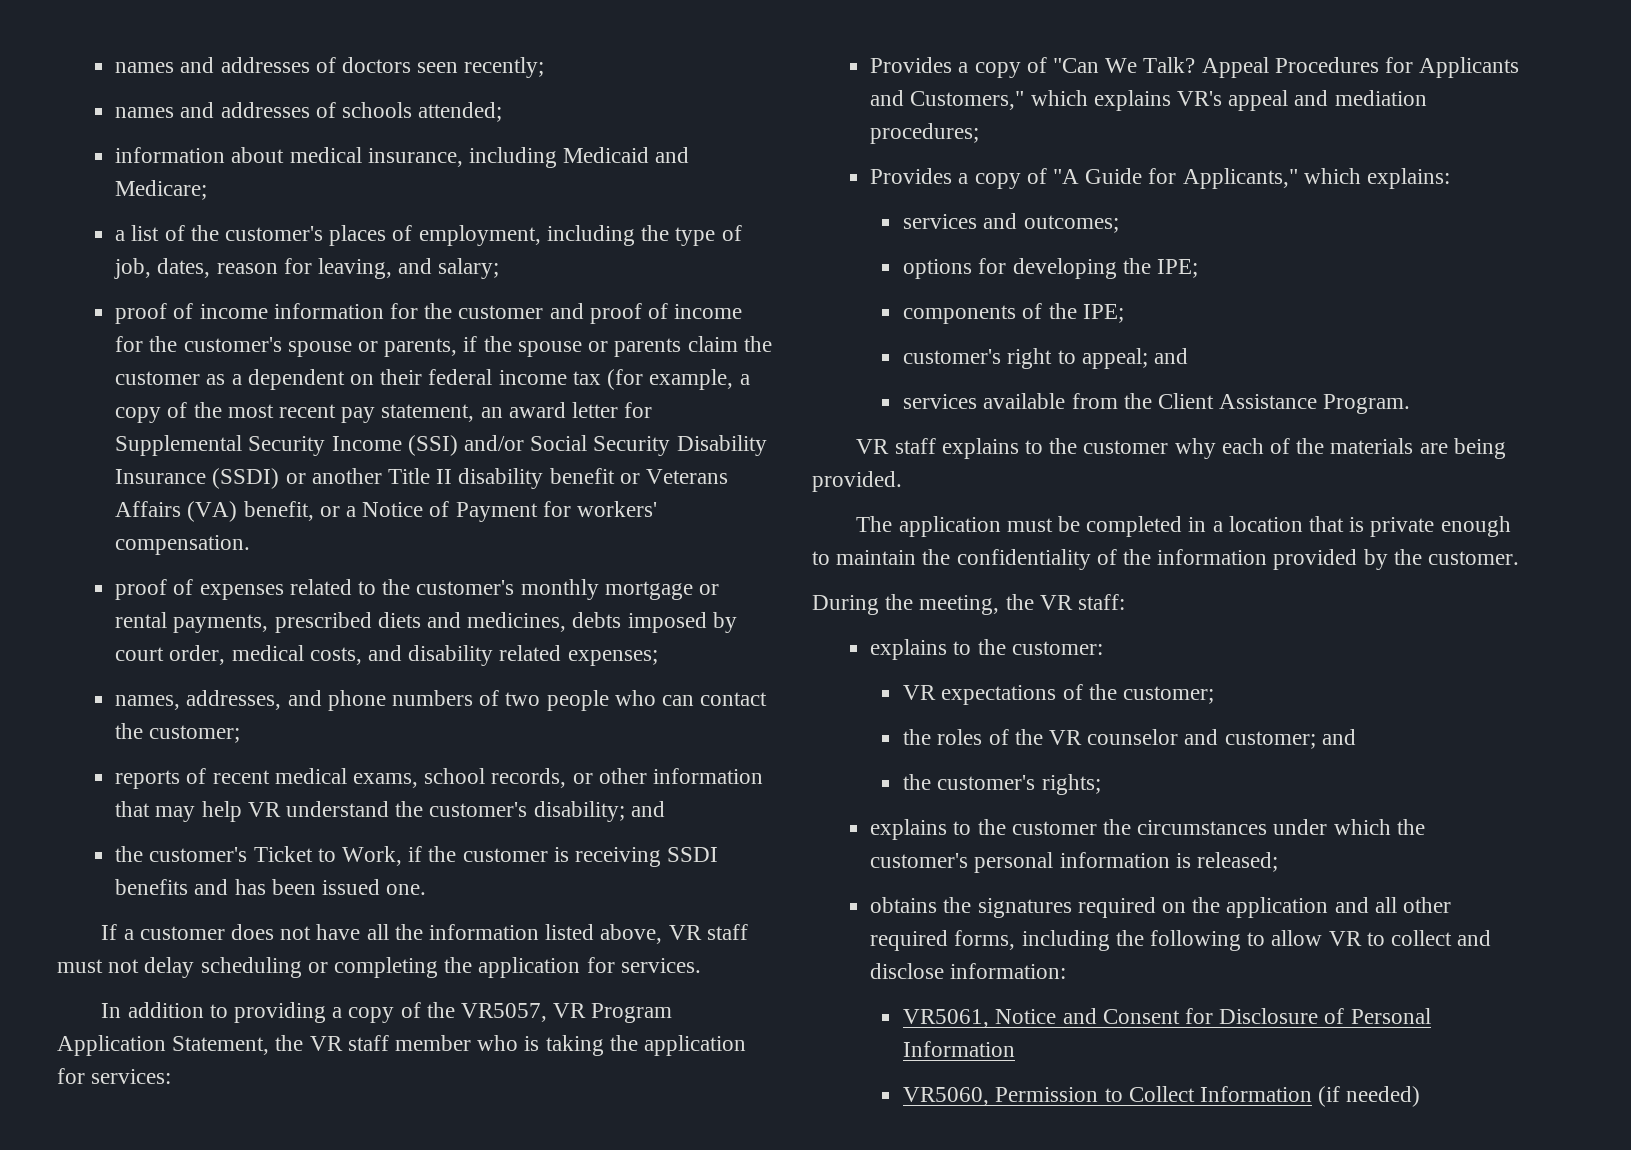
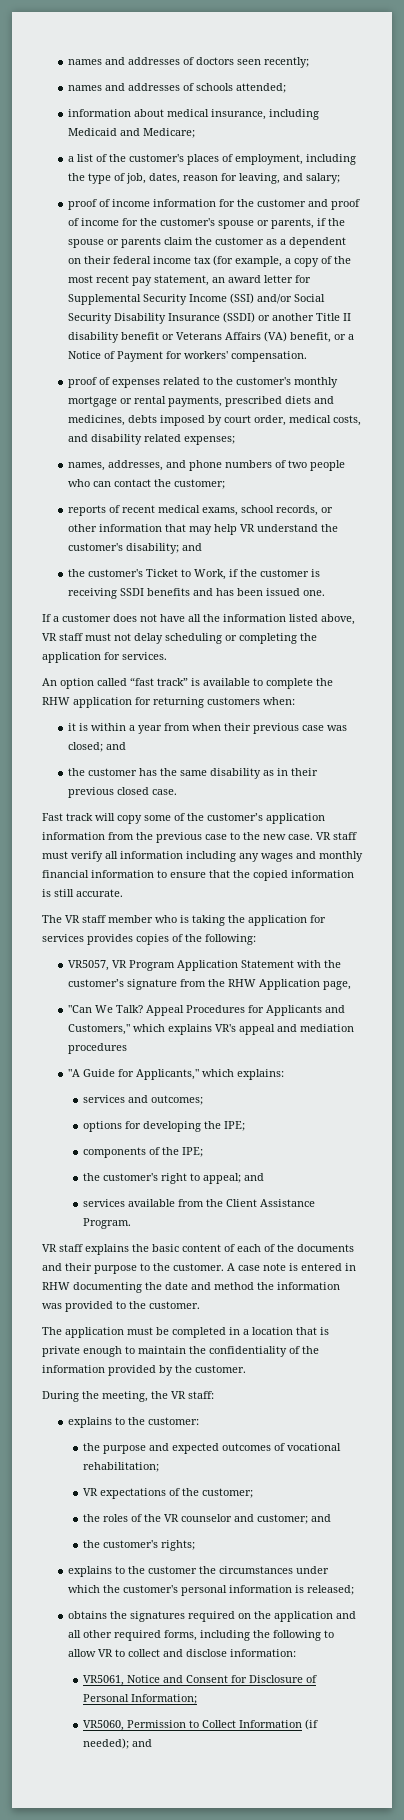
- In addition to providing a copy of the VR5057, VR Program Application Statement, the VR staff member who is taking the application for services:
- Provides a copy of "Can We Talk?
+ An option called “fast track” is available to complete the RHW application for returning customers when:
+ it is within a year from when their previous case was closed; and
+ the customer has the same disability as in their previous closed case.
+ Fast track will copy some of the customer’s application information from the previous case to the new case. VR staff must verify all information including any wages and monthly financial information to ensure that the copied information is still accurate.
+ The VR staff member who is taking the application for services provides copies of the following:
+ VR5057, VR Program Application Statement with the customer’s signature from the RHW Application page,
+ "Can We Talk?
- Appeal Procedures for Applicants and Customers," which explains VR's appeal and mediation procedures;
- Provides a copy of "A Guide for Applicants," which explains:
+ Appeal Procedures for Applicants and Customers," which explains VR's appeal and mediation procedures
+ "A Guide for Applicants," which explains:
- customer's right to appeal; and
+ the customer's right to appeal; and
- VR staff explains to the customer why each of the materials are being provided.
+ VR staff explains the basic content of each of the documents and their purpose to the customer. A case note is entered in RHW documenting the date and method the information was provided to the customer.
+ the purpose and expected outcomes of vocational rehabilitation;
- VR5061, Notice and Consent for Disclosure of Personal Information
+ VR5061, Notice and Consent for Disclosure of Personal Information;
- VR5060, Permission to Collect Information (if needed)
+ VR5060, Permission to Collect Information (if needed); and

